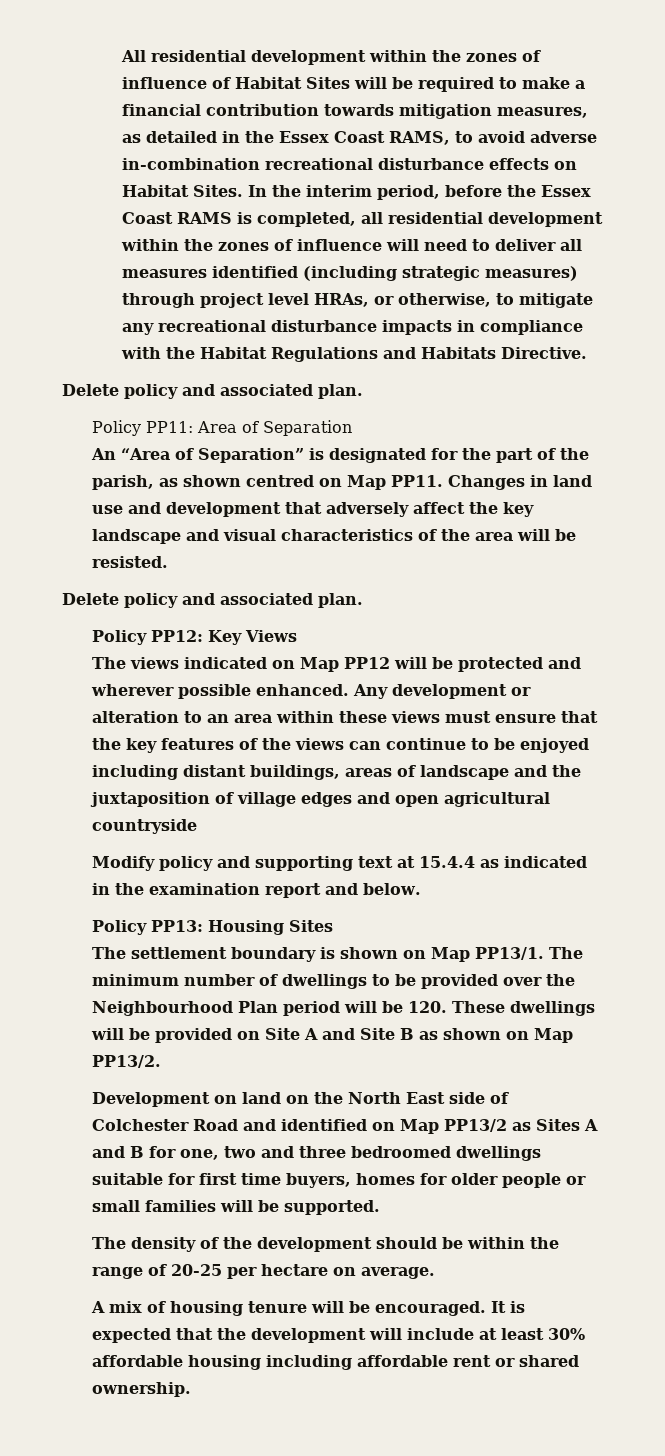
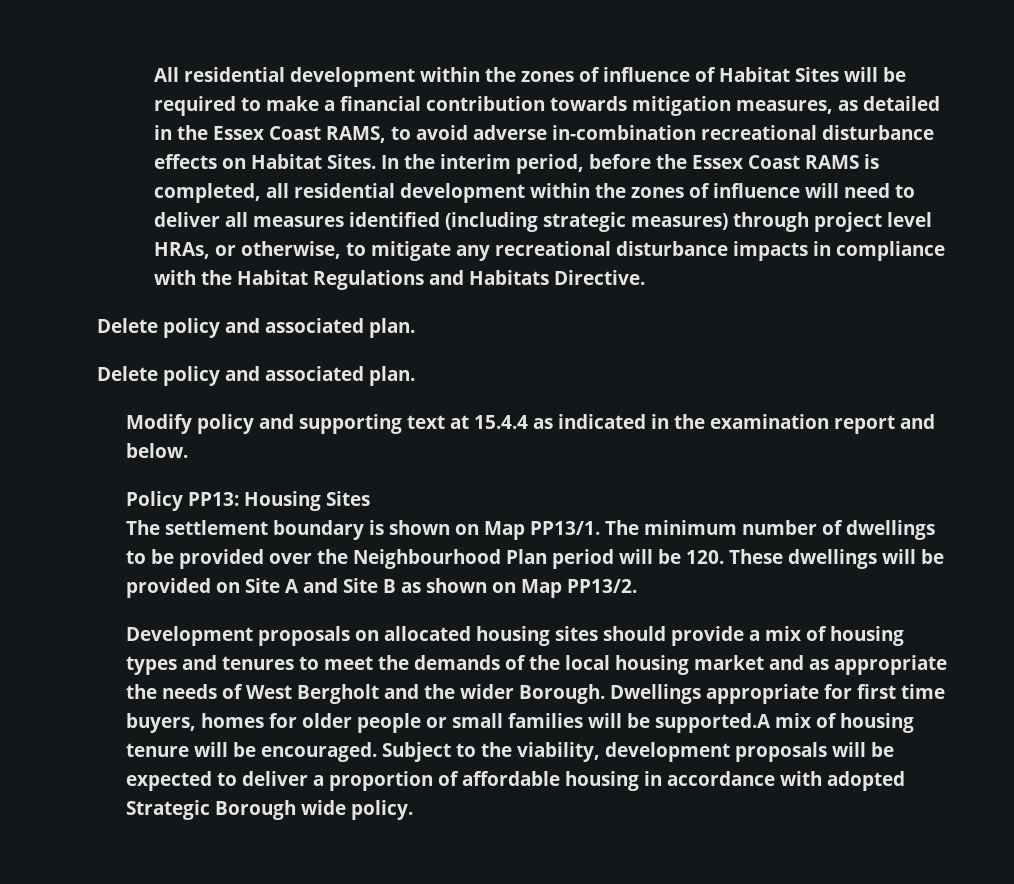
  In the interim period, before the Essex Coast RAMS is completed, all residential development within the zones of influence will need to deliver all measures identified (including strategic measures) through project level HRAs, or otherwise, to mitigate any recreational disturbance impacts in compliance with the Habitat Regulations and Habitats Directive.
  Delete policy and associated plan.
- Policy PP11: Area of Separation
- An “Area of Separation” is designated for the part of the parish, as shown centred on Map PP11. Changes in land use and development that adversely affect the key landscape and visual characteristics of the area will be resisted.
  Delete policy and associated plan.
- Policy PP12: Key Views
- The views indicated on Map PP12 will be protected and wherever possible enhanced. Any development or alteration to an area within these views must ensure that the key features of the views can continue to be enjoyed including distant buildings, areas of landscape and the juxtaposition of village edges and open agricultural countryside
- Development on land on the North East side of Colchester Road and identified on Map PP13/2 as Sites A and B for one, two and three bedroomed dwellings suitable for first time buyers, homes for older people or small families will be supported.
- The density of the development should be within the range of 20-25 per hectare on average.
- A mix of housing tenure will be encouraged.
+ Development proposals on allocated housing sites should provide a mix of housing types and tenures to meet the demands of the local housing market and as appropriate the needs of West Bergholt and the wider Borough. Dwellings appropriate for first time buyers, homes for older people or small families will be supported.A mix of housing tenure will be encouraged.
- It is expected that the development will include at least 30% affordable housing including affordable rent or shared ownership.
+ Subject to the viability, development proposals will be expected to deliver a proportion of affordable housing in accordance with adopted Strategic Borough wide policy.

